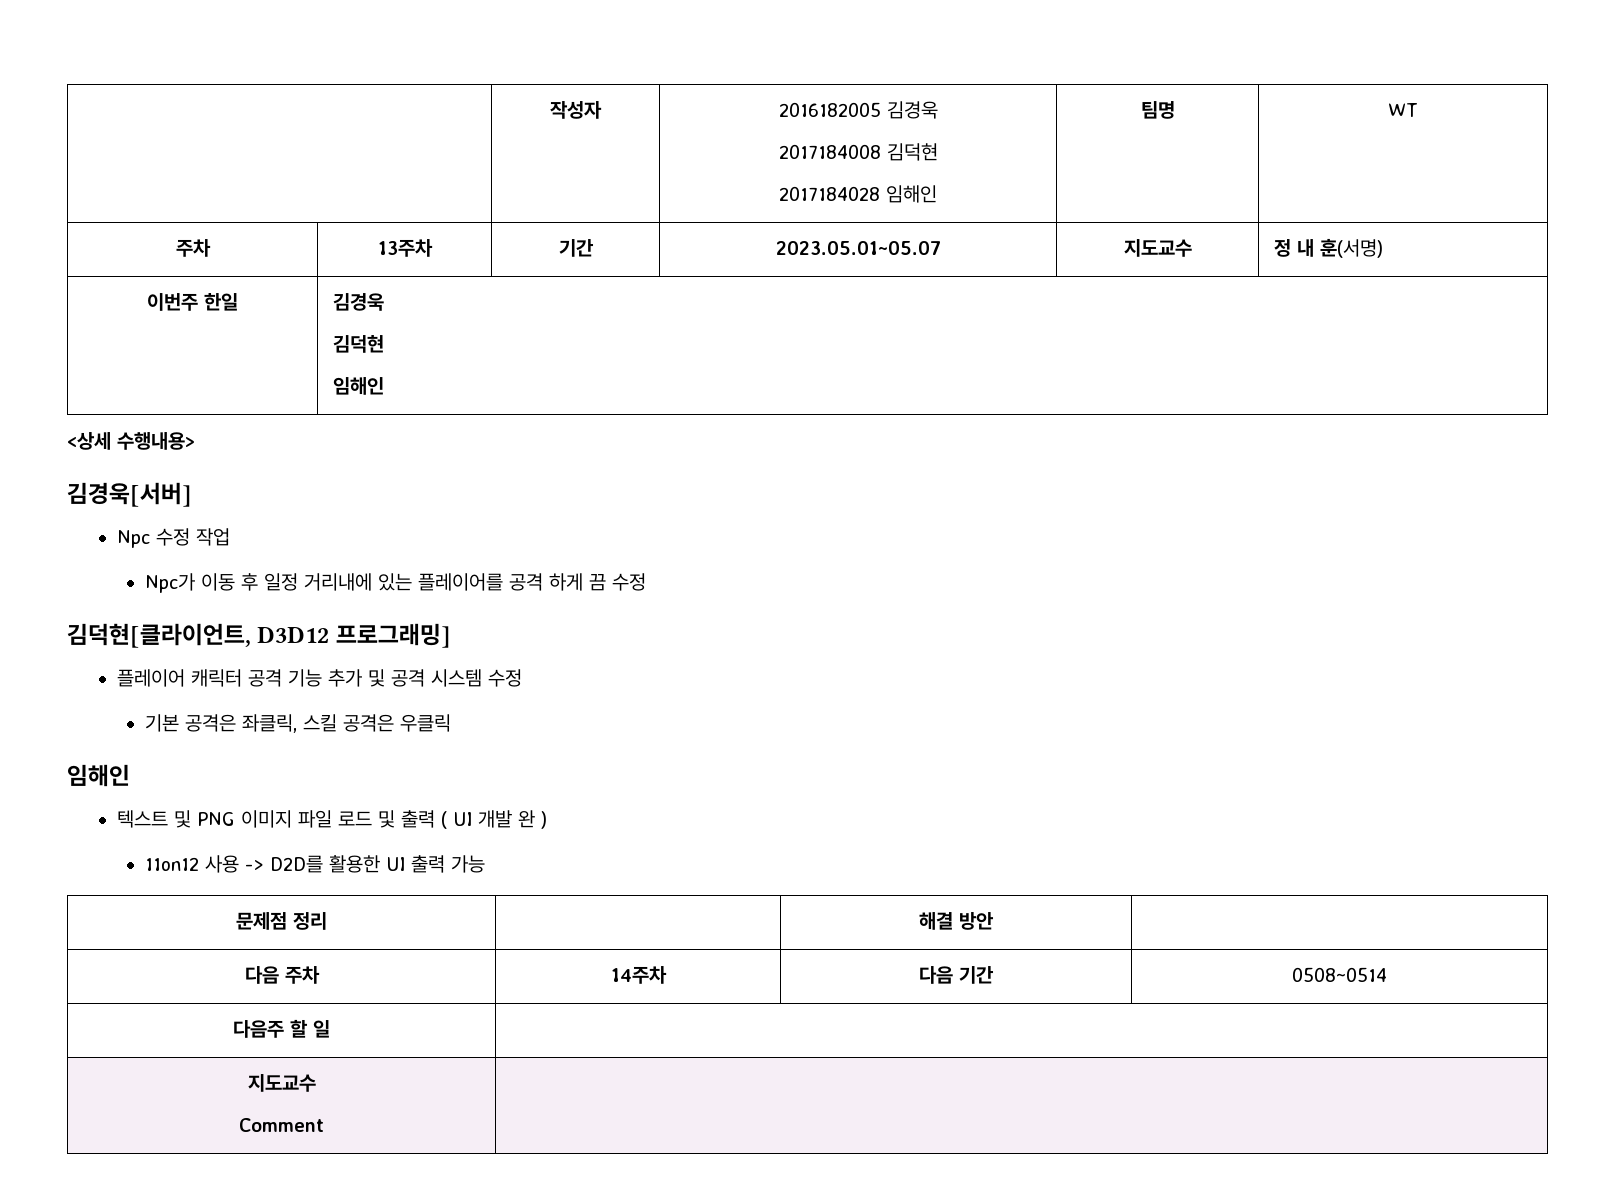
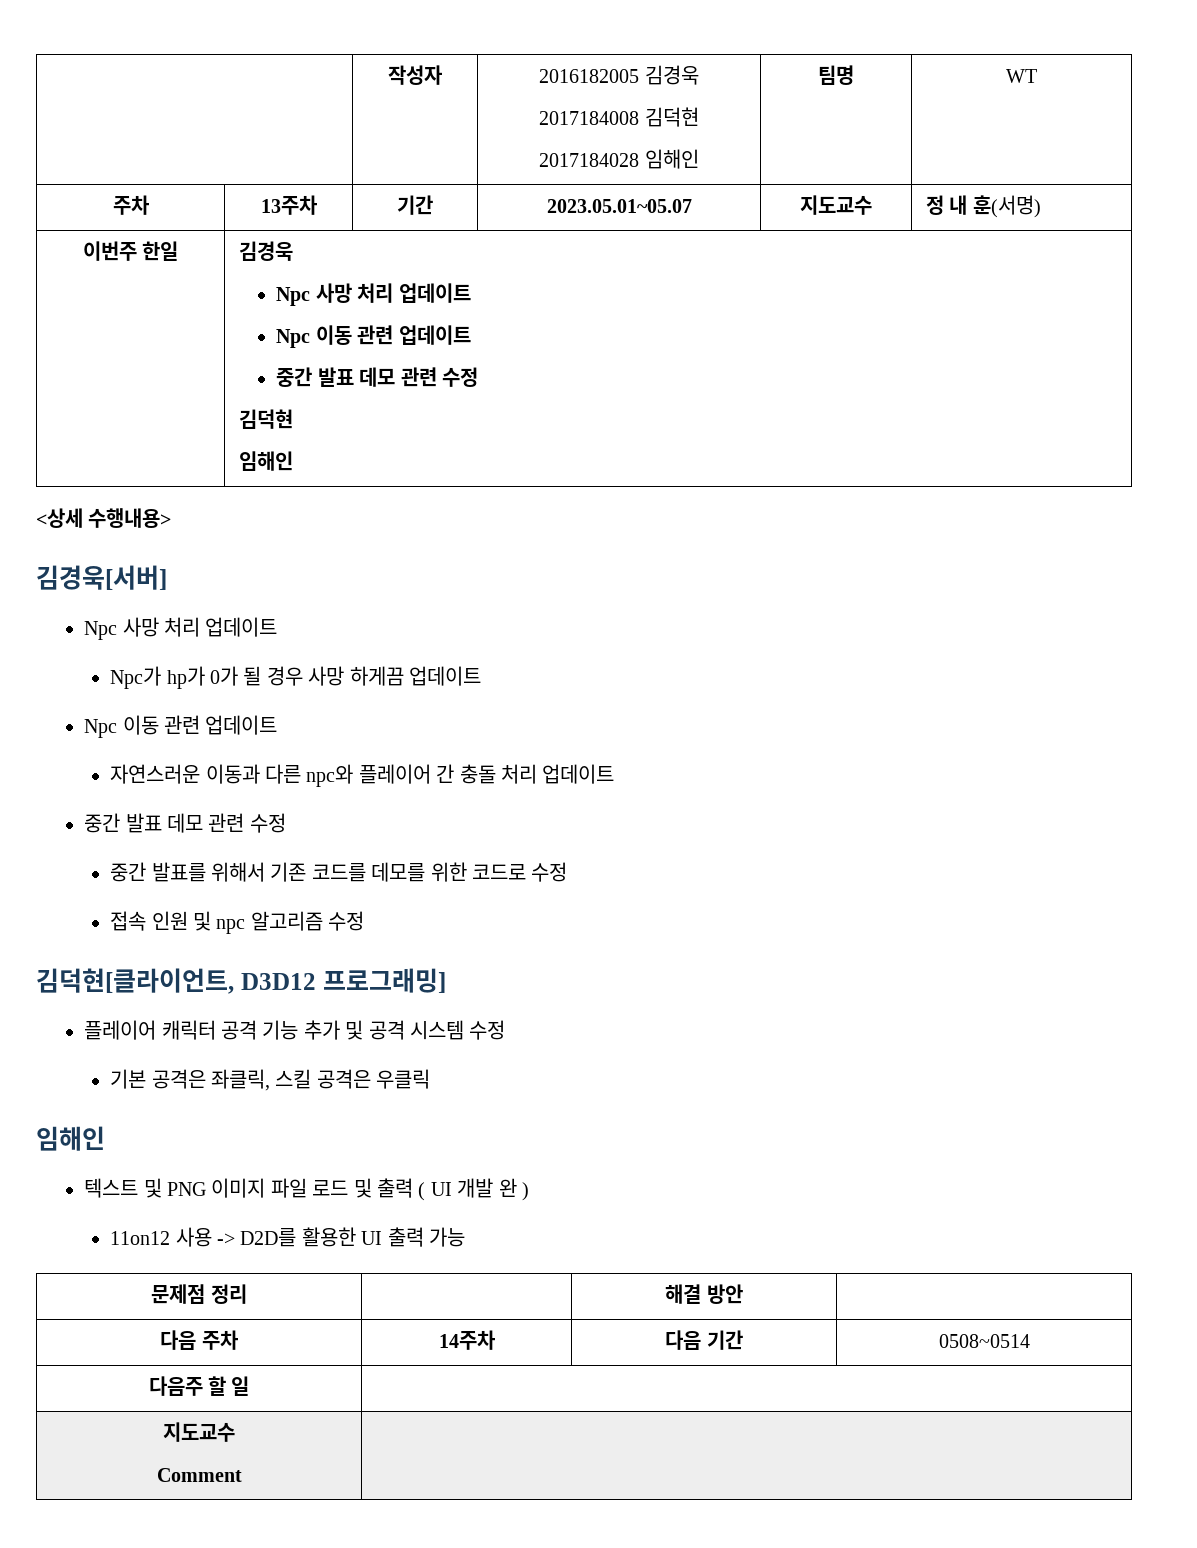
  이번주 한일 | 김경욱
+ Npc 사망 처리 업데이트
+ Npc 이동 관련 업데이트
+ 중간 발표 데모 관련 수정
  김경욱[서버]
- Npc 수정 작업
- Npc가 이동 후 일정 거리내에 있는 플레이어를 공격 하게 끔 수정
+ Npc 사망 처리 업데이트
+ Npc가 hp가 0가 될 경우 사망 하게끔 업데이트
+ Npc 이동 관련 업데이트
+ 자연스러운 이동과 다른 npc와 플레이어 간 충돌 처리 업데이트
+ 중간 발표 데모 관련 수정
+ 중간 발표를 위해서 기존 코드를 데모를 위한 코드로 수정
+ 접속 인원 및 npc 알고리즘 수정

